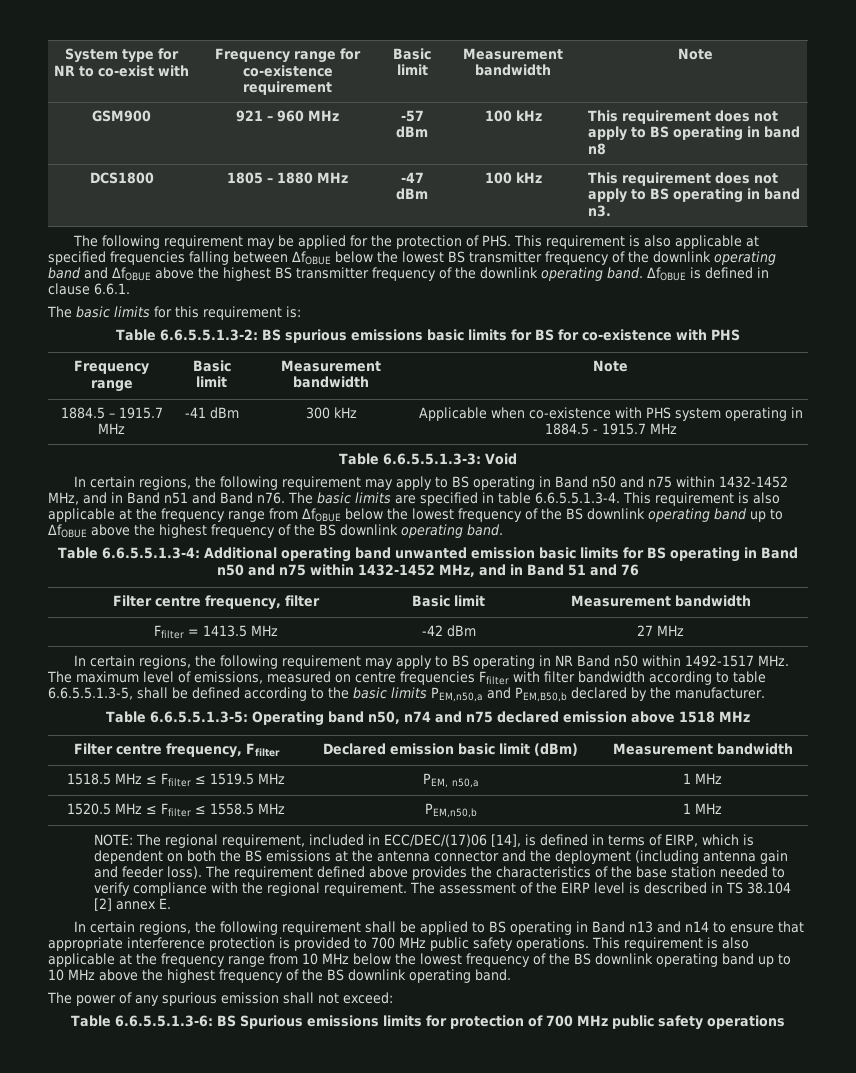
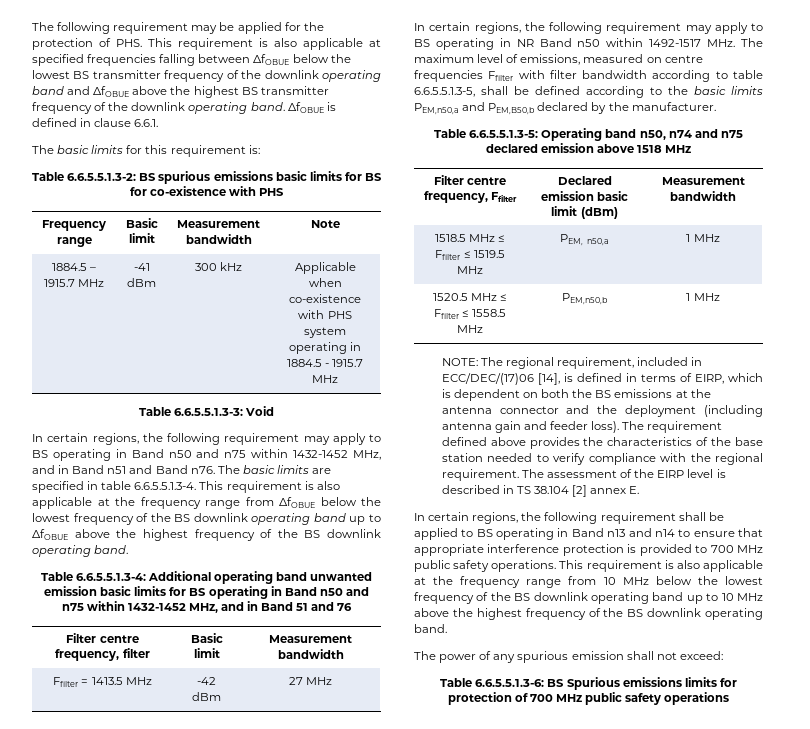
- System type for NR to co-exist with | Frequency range for co-existence requirement | Basic limit | Measurement bandwidth | Note
- GSM900 | 921 – 960 MHz | -57 dBm | 100 kHz | This requirement does not apply to BS operating in band n8
- DCS1800 | 1805 – 1880 MHz | -47 dBm | 100 kHz | This requirement does not apply to BS operating in band n3.

